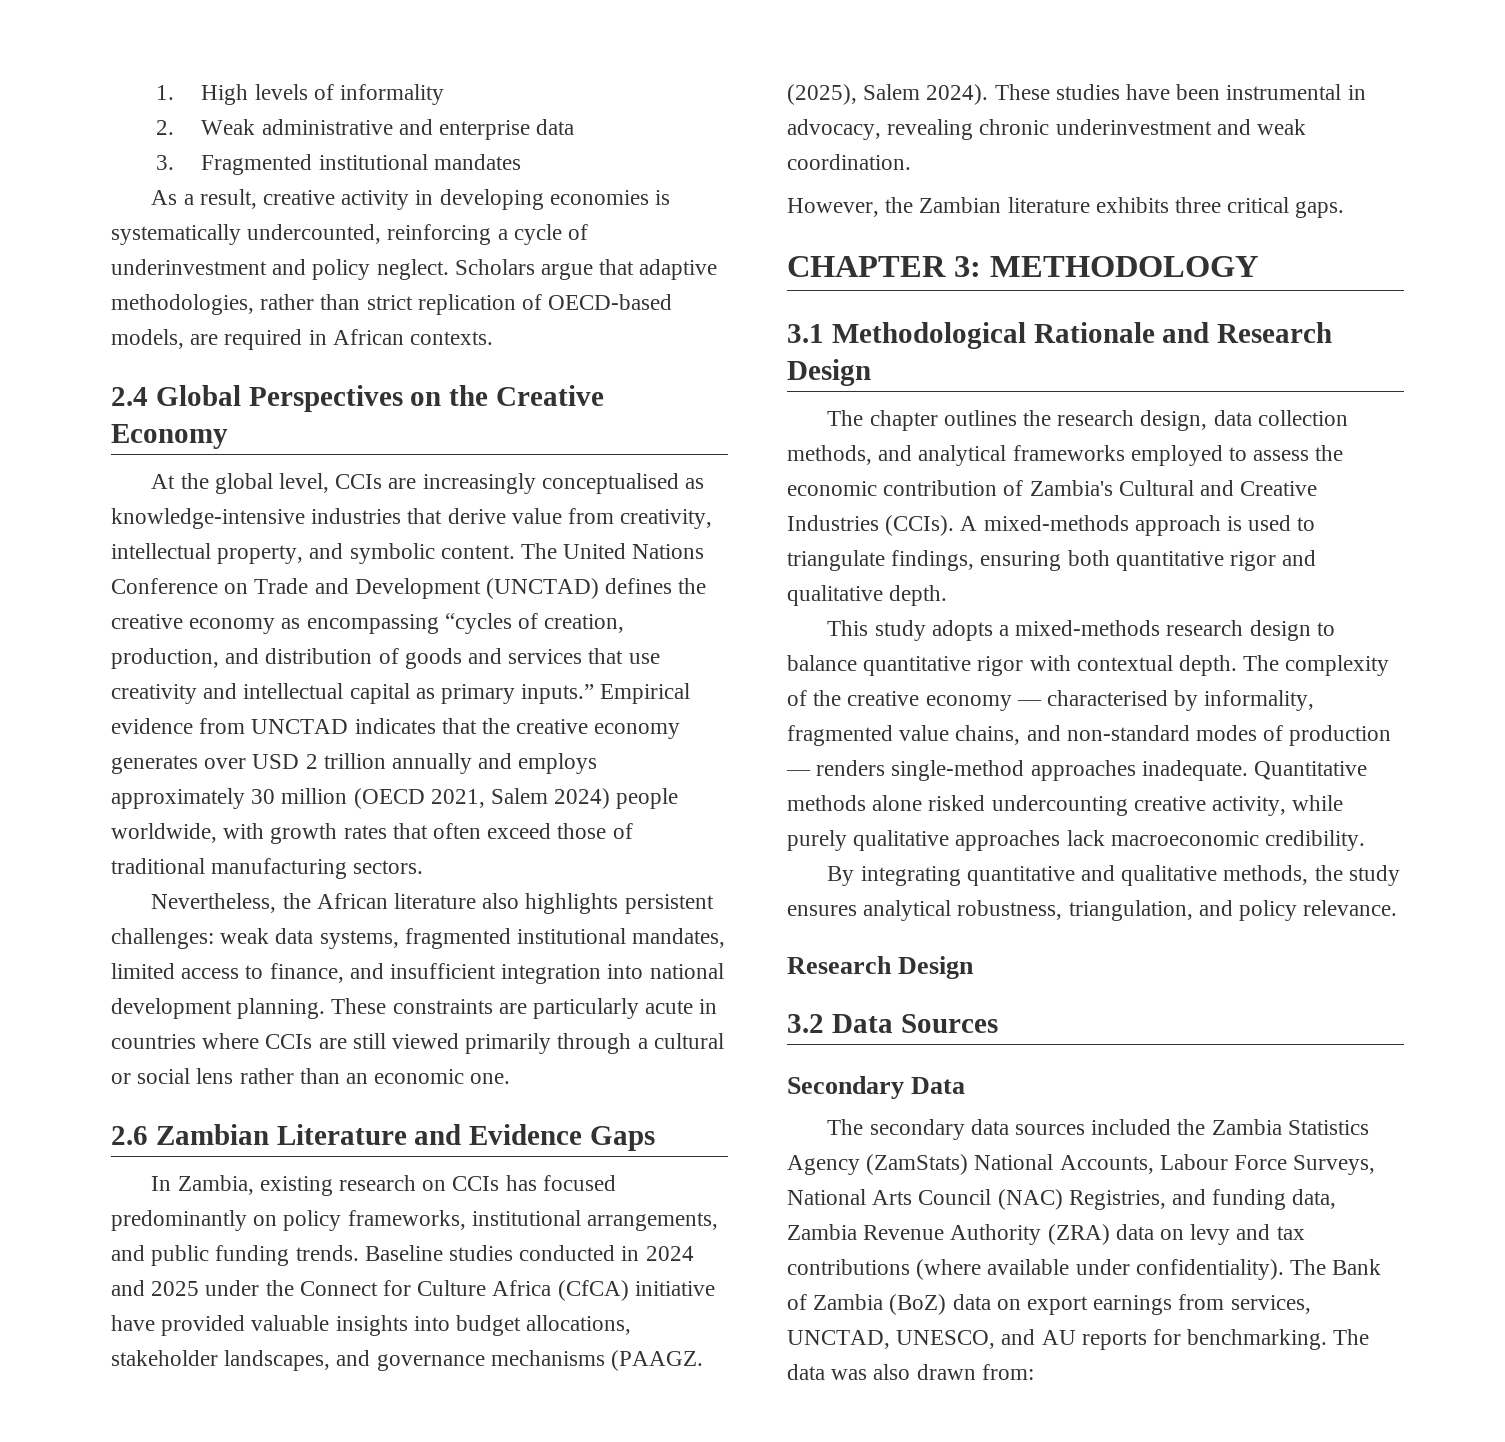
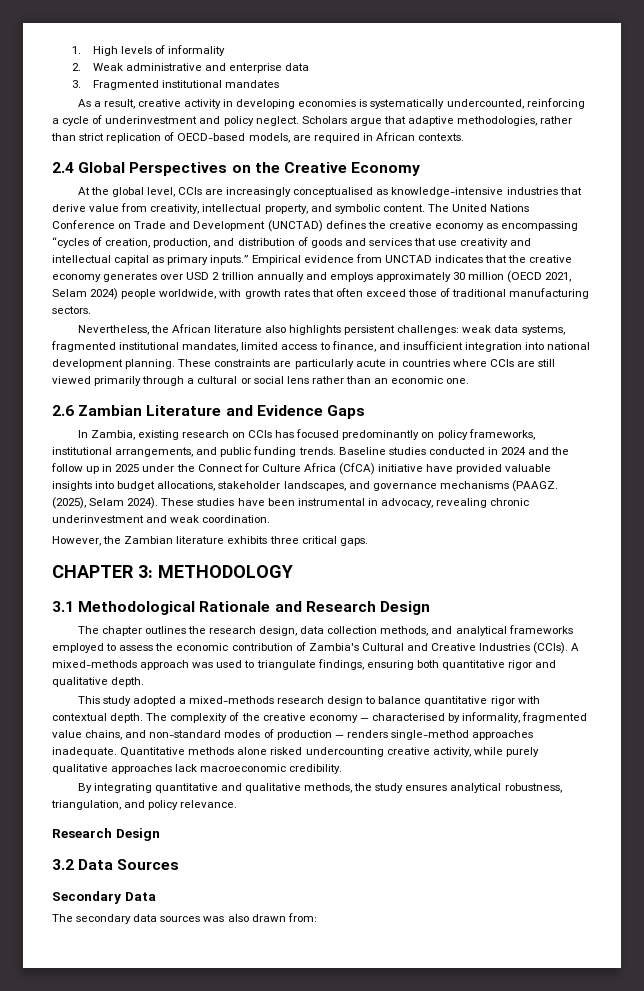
- Empirical evidence from UNCTAD indicates that the creative economy generates over USD 2 trillion annually and employs approximately 30 million (OECD 2021, Salem 2024) people worldwide, with growth rates that often exceed those of traditional manufacturing sectors.
+ Empirical evidence from UNCTAD indicates that the creative economy generates over USD 2 trillion annually and employs approximately 30 million (OECD 2021, Selam 2024) people worldwide, with growth rates that often exceed those of traditional manufacturing sectors.
- Baseline studies conducted in 2024 and 2025 under the Connect for Culture Africa (CfCA) initiative have provided valuable insights into budget allocations, stakeholder landscapes, and governance mechanisms (PAAGZ.
+ Baseline studies conducted in 2024 and the follow up in 2025 under the Connect for Culture Africa (CfCA) initiative have provided valuable insights into budget allocations, stakeholder landscapes, and governance mechanisms (PAAGZ.
- (2025), Salem 2024).
+ (2025), Selam 2024).
- A mixed-methods approach is used to triangulate findings, ensuring both quantitative rigor and qualitative depth.
+ A mixed-methods approach was used to triangulate findings, ensuring both quantitative rigor and qualitative depth.
- This study adopts a mixed-methods research design to balance quantitative rigor with contextual depth.
+ This study adopted a mixed-methods research design to balance quantitative rigor with contextual depth.
- The secondary data sources included the Zambia Statistics Agency (ZamStats) National Accounts, Labour Force Surveys, National Arts Council (NAC) Registries, and funding data, Zambia Revenue Authority (ZRA) data on levy and tax contributions (where available under confidentiality). The Bank of Zambia (BoZ) data on export earnings from services, UNCTAD, UNESCO, and AU reports for benchmarking. The data was also drawn from:
+ The secondary data sources was also drawn from:

